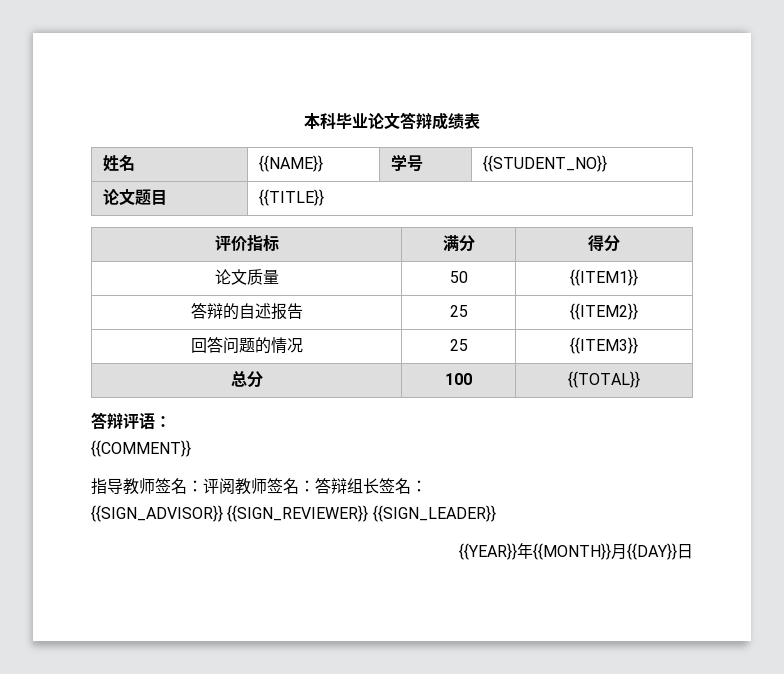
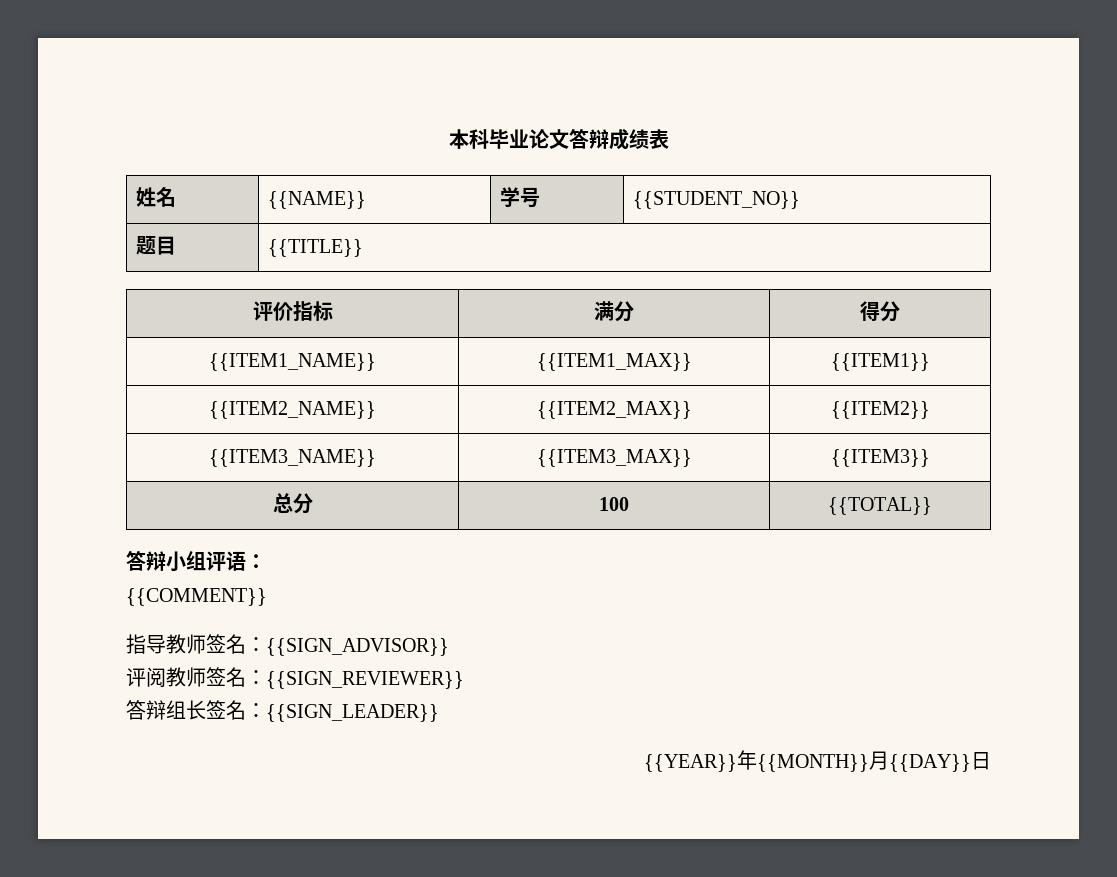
- 论文题目 | {{TITLE}}
+ 题目 | {{TITLE}}
- 论文质量 | 50 | {{ITEM1}}
- 答辩的自述报告 | 25 | {{ITEM2}}
- 回答问题的情况 | 25 | {{ITEM3}}
+ {{ITEM1_NAME}} | {{ITEM1_MAX}} | {{ITEM1}}
+ {{ITEM2_NAME}} | {{ITEM2_MAX}} | {{ITEM2}}
+ {{ITEM3_NAME}} | {{ITEM3_MAX}} | {{ITEM3}}
- 答辩评语：
+ 答辩小组评语：
- 指导教师签名：评阅教师签名：答辩组长签名：
- {{SIGN_ADVISOR}} {{SIGN_REVIEWER}} {{SIGN_LEADER}}
+ 指导教师签名：{{SIGN_ADVISOR}}
+ 评阅教师签名：{{SIGN_REVIEWER}}
+ 答辩组长签名：{{SIGN_LEADER}}

